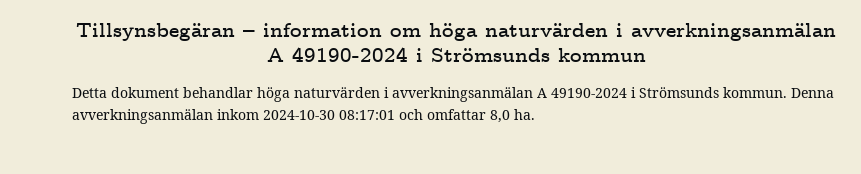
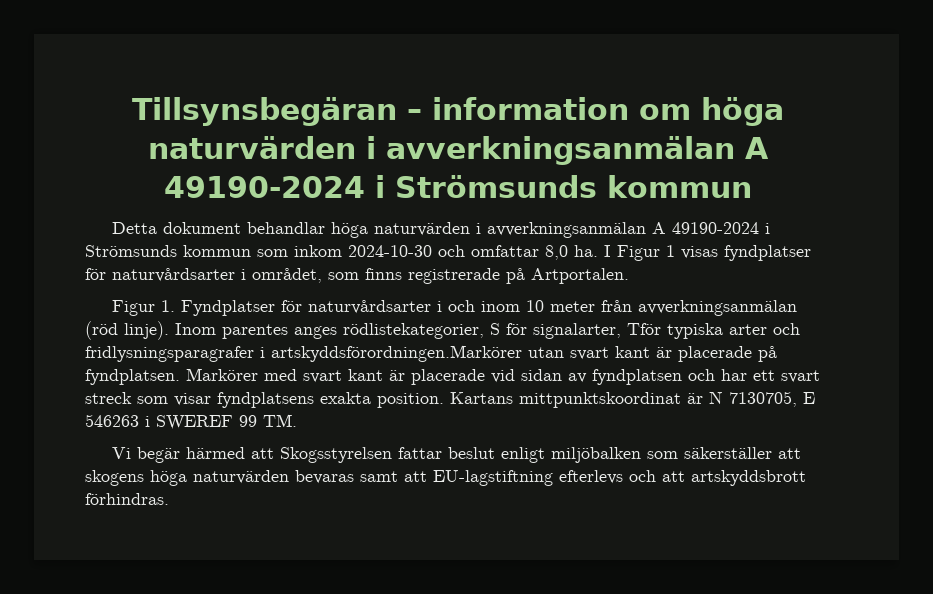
- Detta dokument behandlar höga naturvärden i avverkningsanmälan A 49190-2024 i Strömsunds kommun. Denna avverkningsanmälan inkom 2024-10-30 08:17:01 och omfattar 8,0 ha.
+ Detta dokument behandlar höga naturvärden i avverkningsanmälan A 49190-2024 i Strömsunds kommun som inkom 2024-10-30 och omfattar 8,0 ha.
+ I Figur 1 visas fyndplatser för naturvårdsarter i området, som finns registrerade på Artportalen.
+ Figur 1. Fyndplatser för naturvårdsarter i och inom 10 meter från avverkningsanmälan (röd linje). Inom parentes anges rödlistekategorier, S för signalarter, Tför typiska arter och fridlysningsparagrafer i artskyddsförordningen.Markörer utan svart kant är placerade på fyndplatsen. Markörer med svart kant är placerade vid sidan av fyndplatsen och har ett svart streck som visar fyndplatsens exakta position. Kartans mittpunktskoordinat är N 7130705, E 546263 i SWEREF 99 TM.
+ Vi begär härmed att Skogsstyrelsen fattar beslut enligt miljöbalken som säkerställer att skogens höga naturvärden bevaras samt att EU-lagstiftning efterlevs och att artskyddsbrott förhindras.

